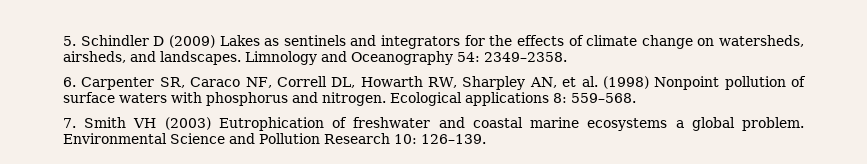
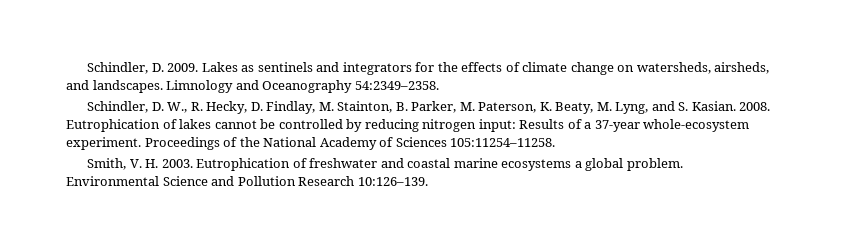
- 5. Schindler D (2009) Lakes as sentinels and integrators for the effects of climate change on watersheds, airsheds, and landscapes.
+ Schindler, D. 2009. Lakes as sentinels and integrators for the effects of climate change on watersheds, airsheds, and landscapes.
- Limnology and Oceanography 54: 2349–2358.
- 6. Carpenter SR, Caraco NF, Correll DL, Howarth RW, Sharpley AN, et al. (1998) Nonpoint pollution of surface waters with phosphorus and nitrogen. Ecological applications 8: 559–568.
- 7. Smith VH (2003) Eutrophication of freshwater and coastal marine ecosystems a global problem.
+ Limnology and Oceanography 54:2349–2358.
+ Schindler, D. W., R. Hecky, D. Findlay, M. Stainton, B. Parker, M. Paterson, K. Beaty, M. Lyng, and S. Kasian. 2008. Eutrophication of lakes cannot be controlled by reducing nitrogen input: Results of a 37-year whole-ecosystem experiment. Proceedings of the National Academy of Sciences 105:11254–11258.
+ Smith, V. H. 2003. Eutrophication of freshwater and coastal marine ecosystems a global problem.
- Environmental Science and Pollution Research 10: 126–139.
+ Environmental Science and Pollution Research 10:126–139.

